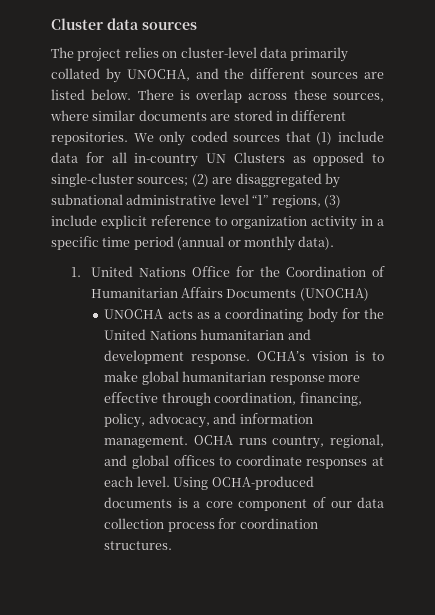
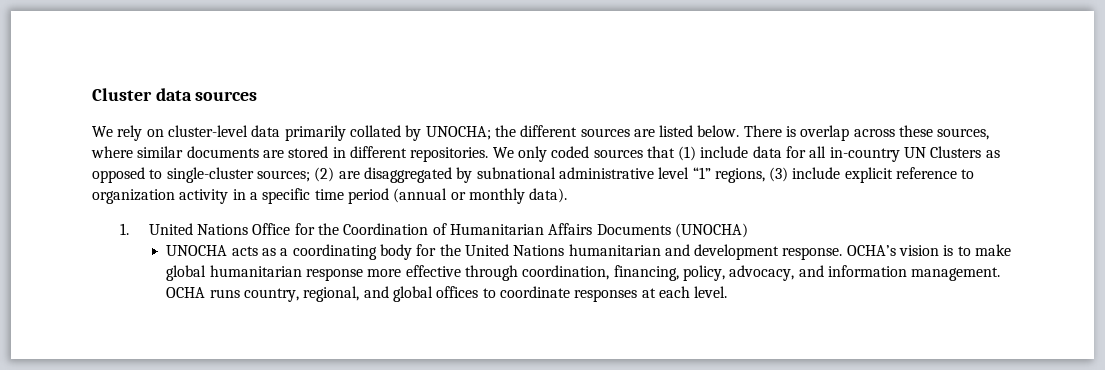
- The project relies on cluster-level data primarily collated by UNOCHA, and the different sources are listed below.
+ We rely on cluster-level data primarily collated by UNOCHA; the different sources are listed below.
- Using OCHA-produced documents is a core component of our data collection process for coordination structures.

